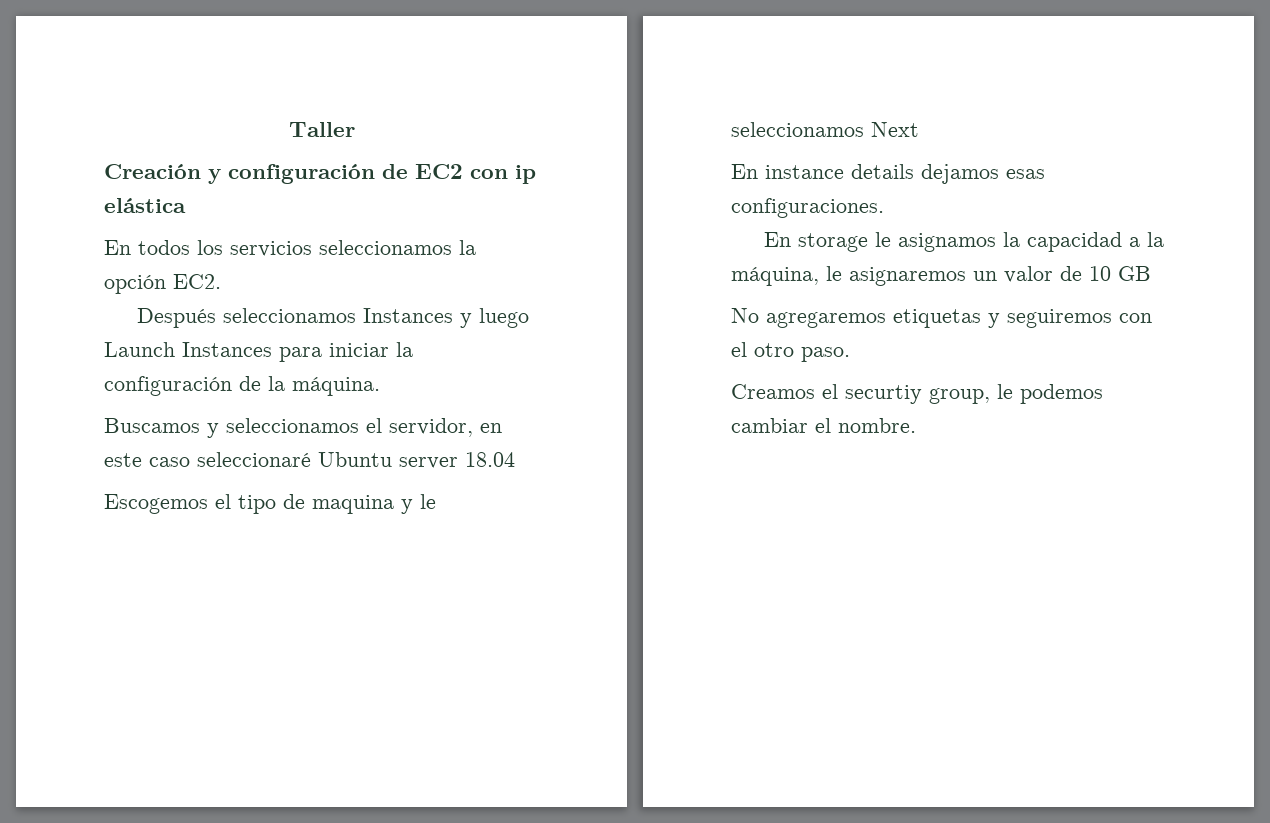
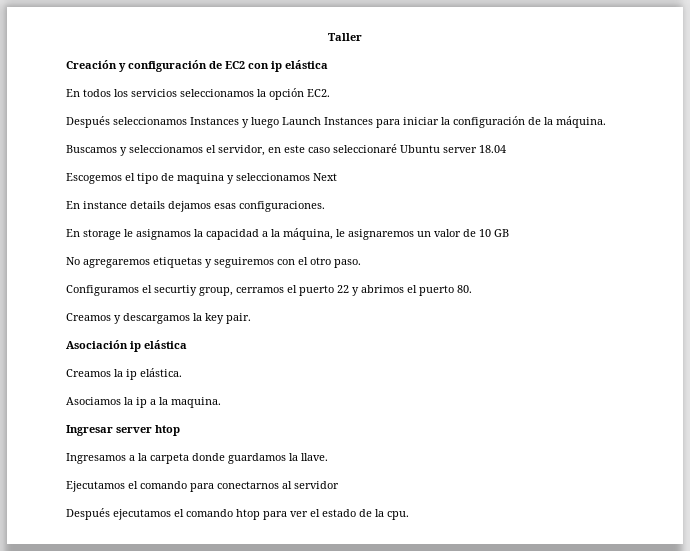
- Escogemos el tipo de maquina y le seleccionamos Next
+ Escogemos el tipo de maquina y seleccionamos Next
- Creamos el securtiy group, le podemos cambiar el nombre.
+ Configuramos el securtiy group, cerramos el puerto 22 y abrimos el puerto 80.
+ Creamos y descargamos la key pair.
+ Asociación ip elástica
+ Creamos la ip elástica.
+ Asociamos la ip a la maquina.
+ Ingresar server htop
+ Ingresamos a la carpeta donde guardamos la llave.
+ Ejecutamos el comando para conectarnos al servidor
+ Después ejecutamos el comando htop para ver el estado de la cpu.

